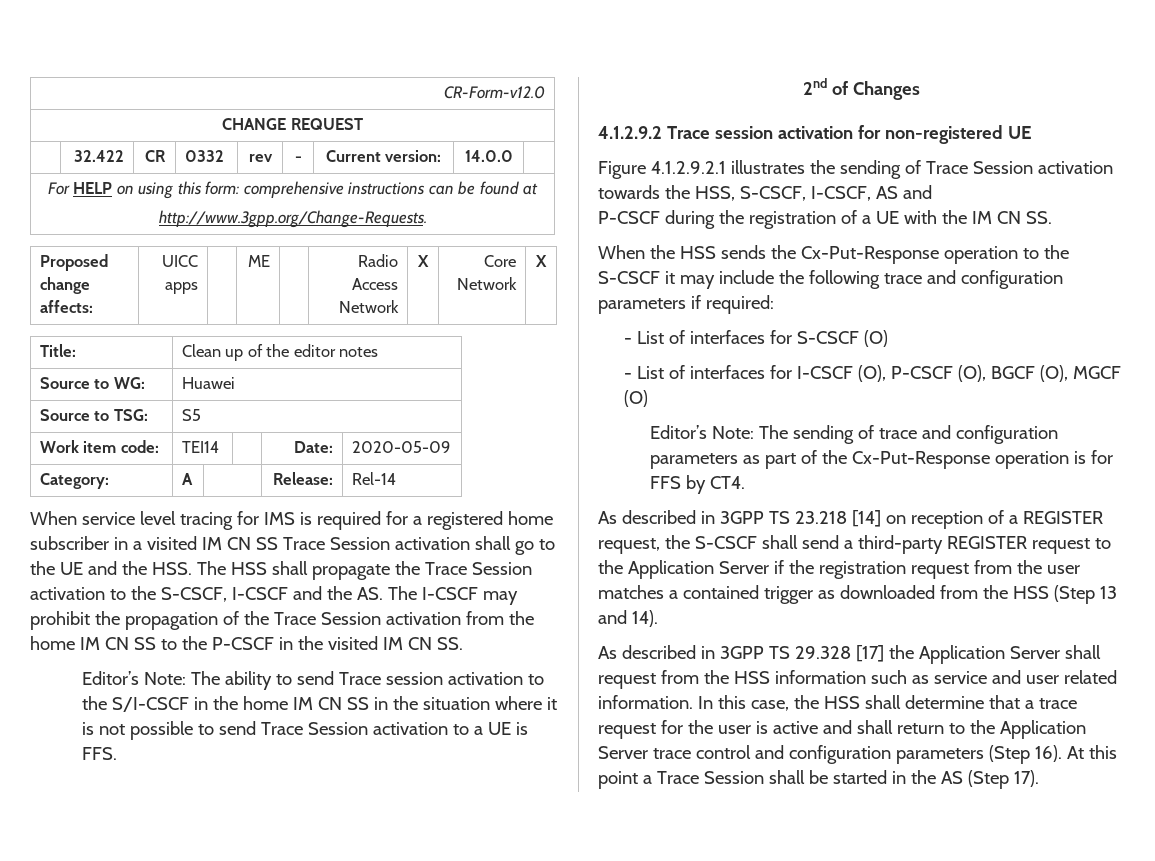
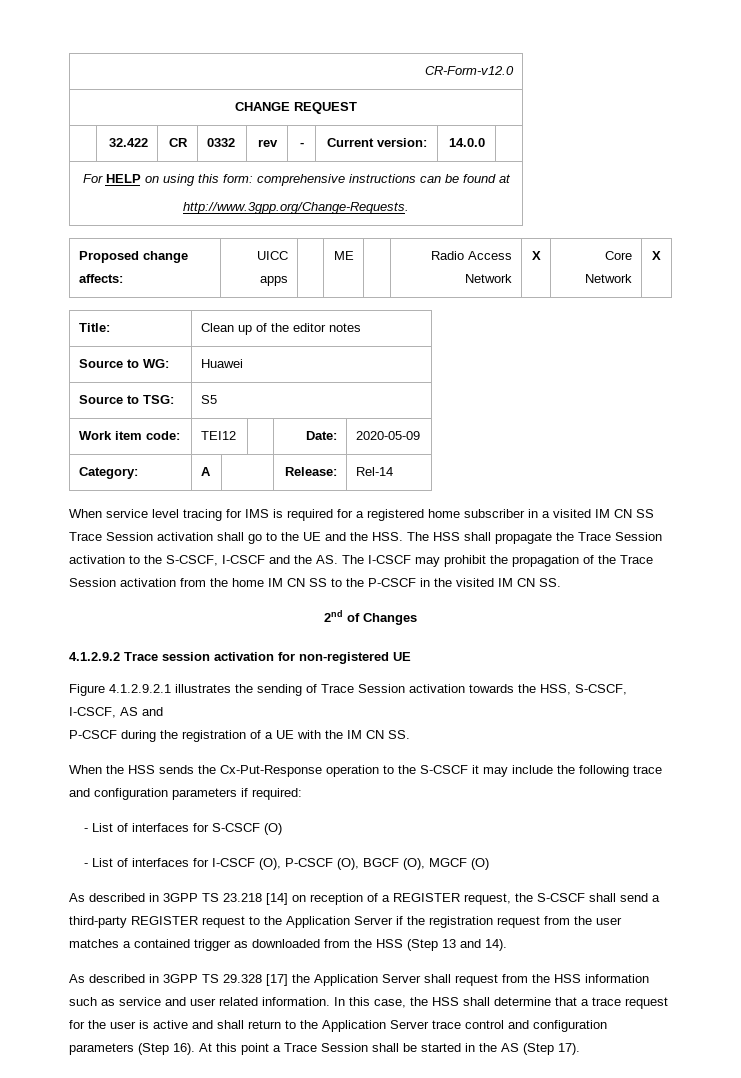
- Work item code: | TEI14 | | Date: | 2020-05-09
+ Work item code: | TEI12 | | Date: | 2020-05-09
- Editor’s Note: The ability to send Trace session activation to the S/I-CSCF in the home IM CN SS in the situation where it is not possible to send Trace Session activation to a UE is FFS.
- Editor’s Note: The sending of trace and configuration parameters as part of the Cx-Put-Response operation is for FFS by CT4.

